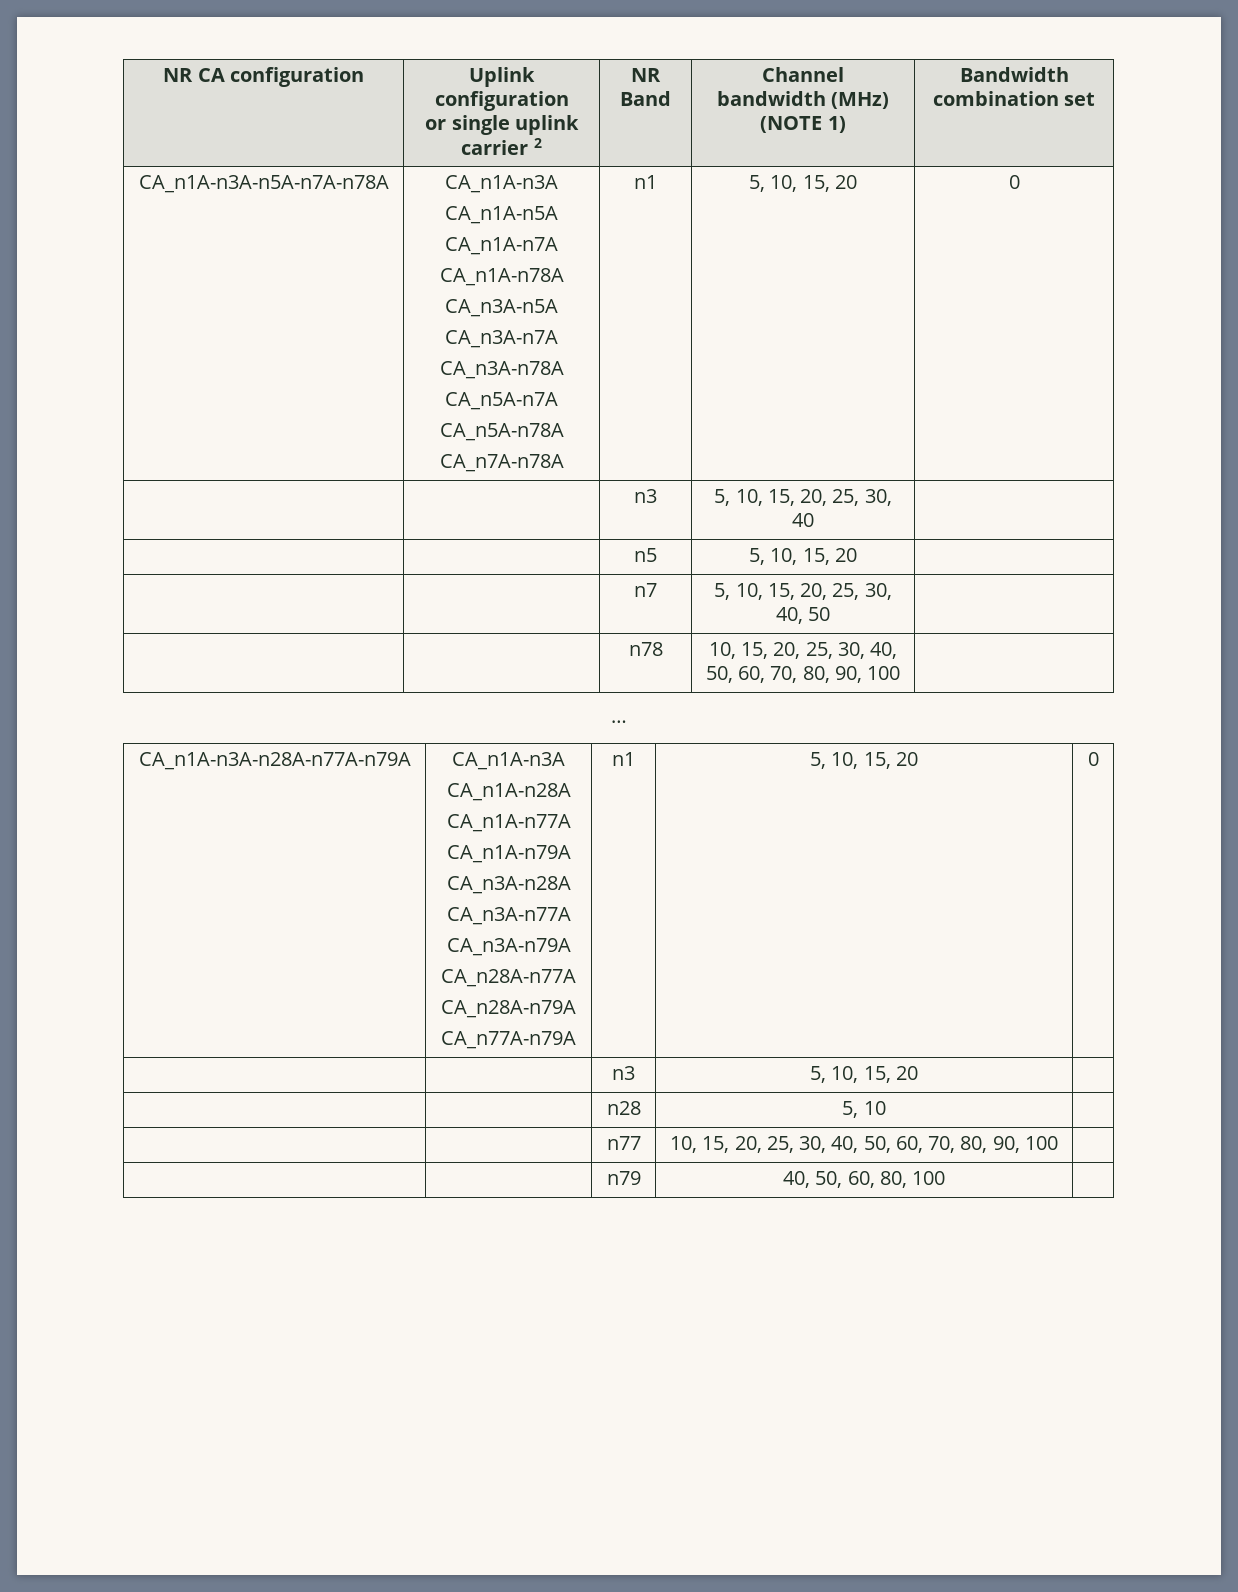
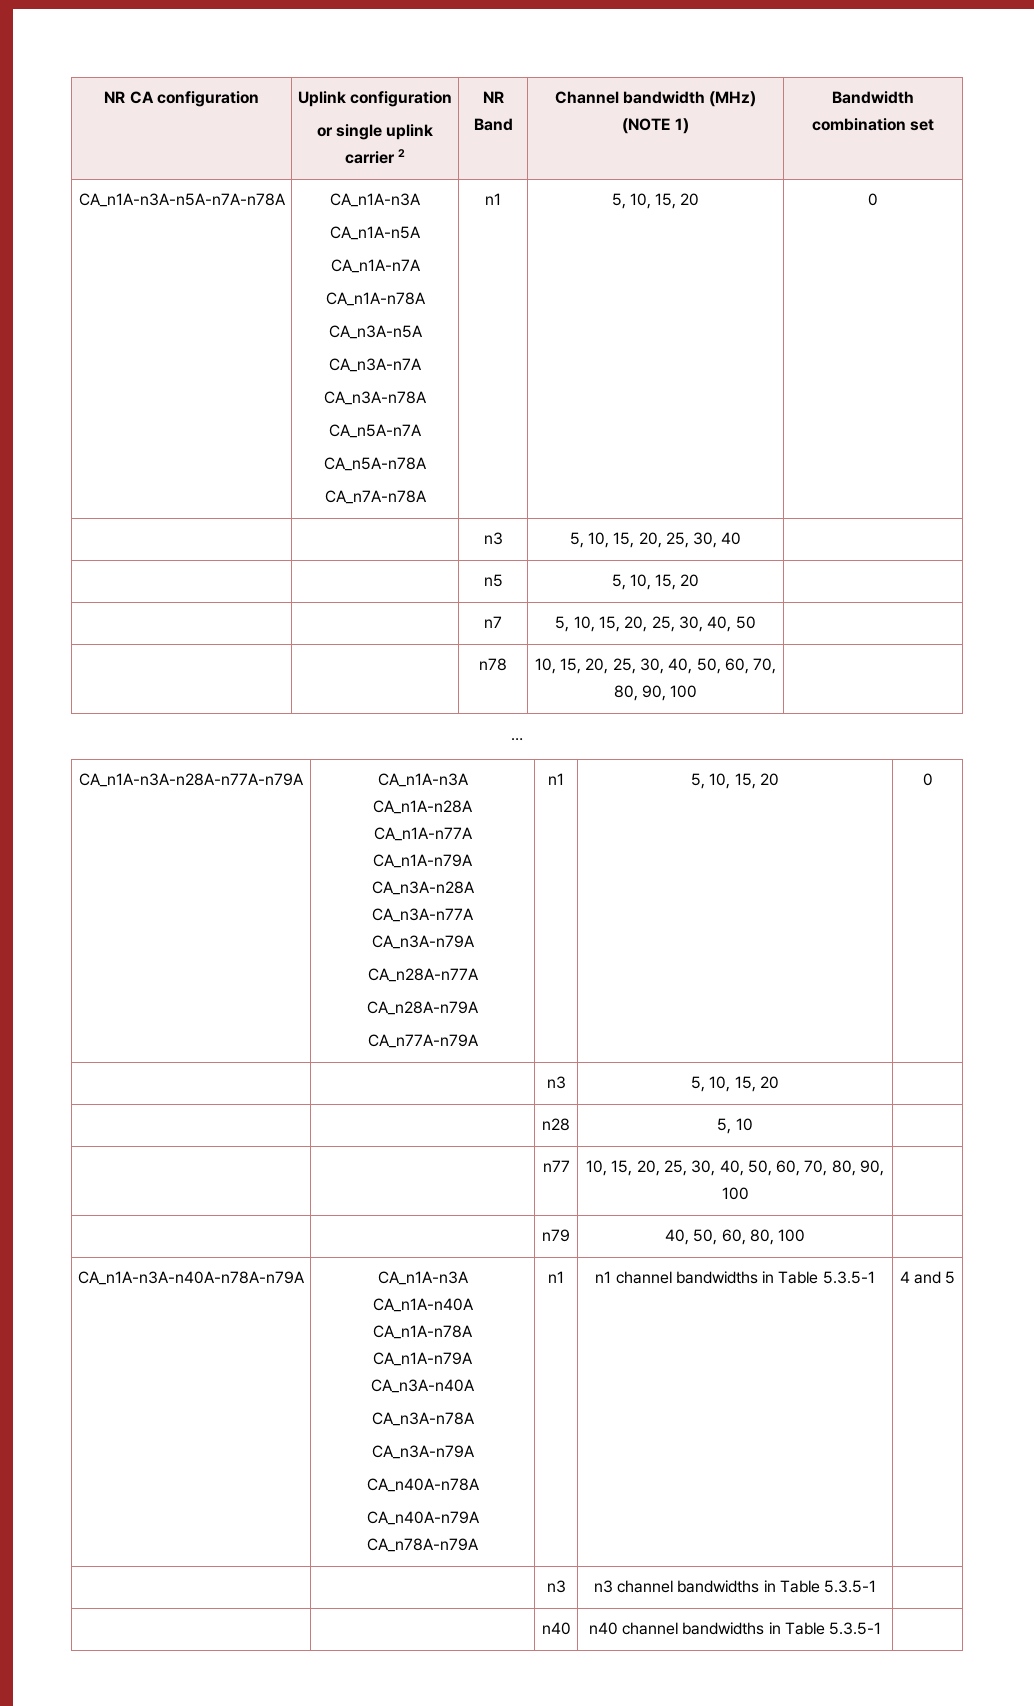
+ CA_n1A-n3A-n40A-n78A-n79A | CA_n1A-n3A
+ CA_n1A-n40A
+ CA_n1A-n78A
+ CA_n1A-n79A
+ CA_n3A-n40A
+ CA_n3A-n78A
+ CA_n3A-n79A
+ CA_n40A-n78A
+ CA_n40A-n79A CA_n78A-n79A | n1 | n1 channel bandwidths in Table 5.3.5-1 | 4 and 5
+ | | n3 | n3 channel bandwidths in Table 5.3.5-1 |
+ | | n40 | n40 channel bandwidths in Table 5.3.5-1 |

